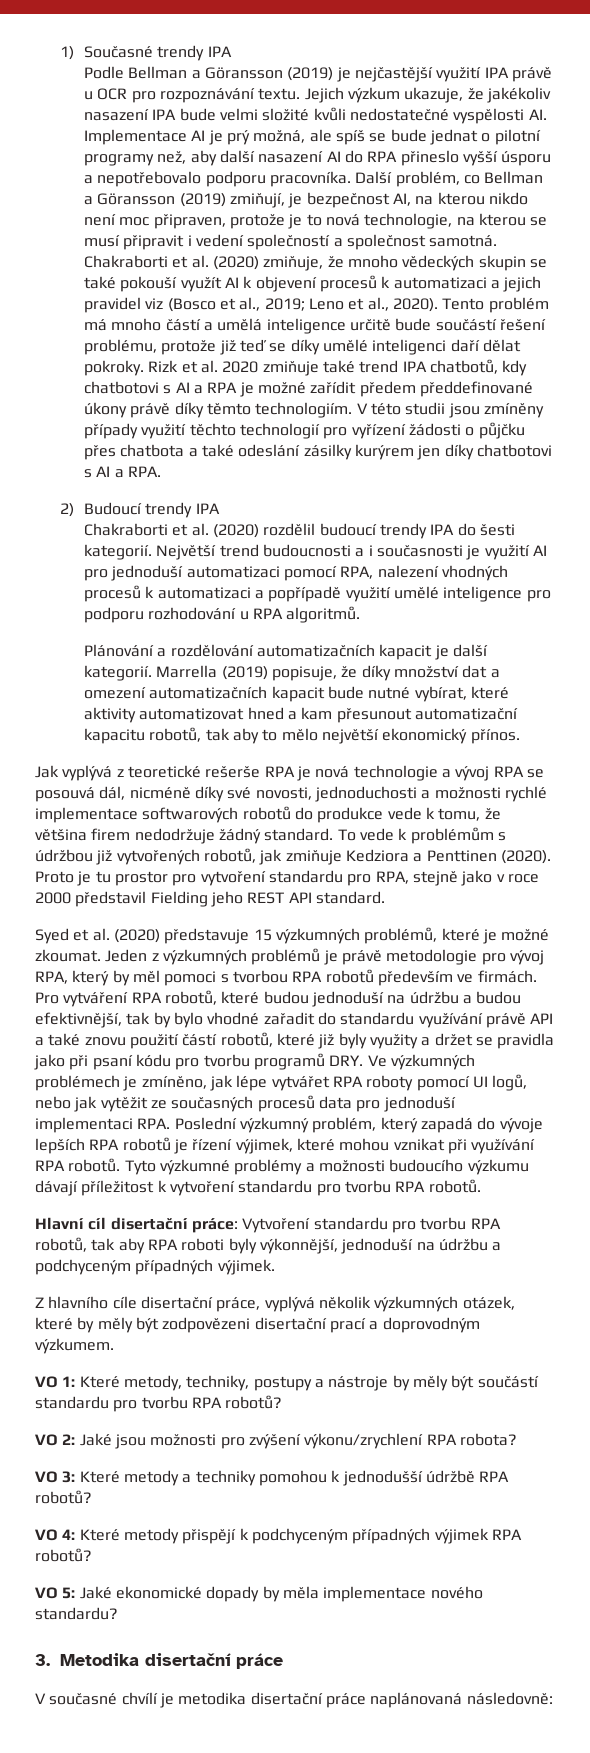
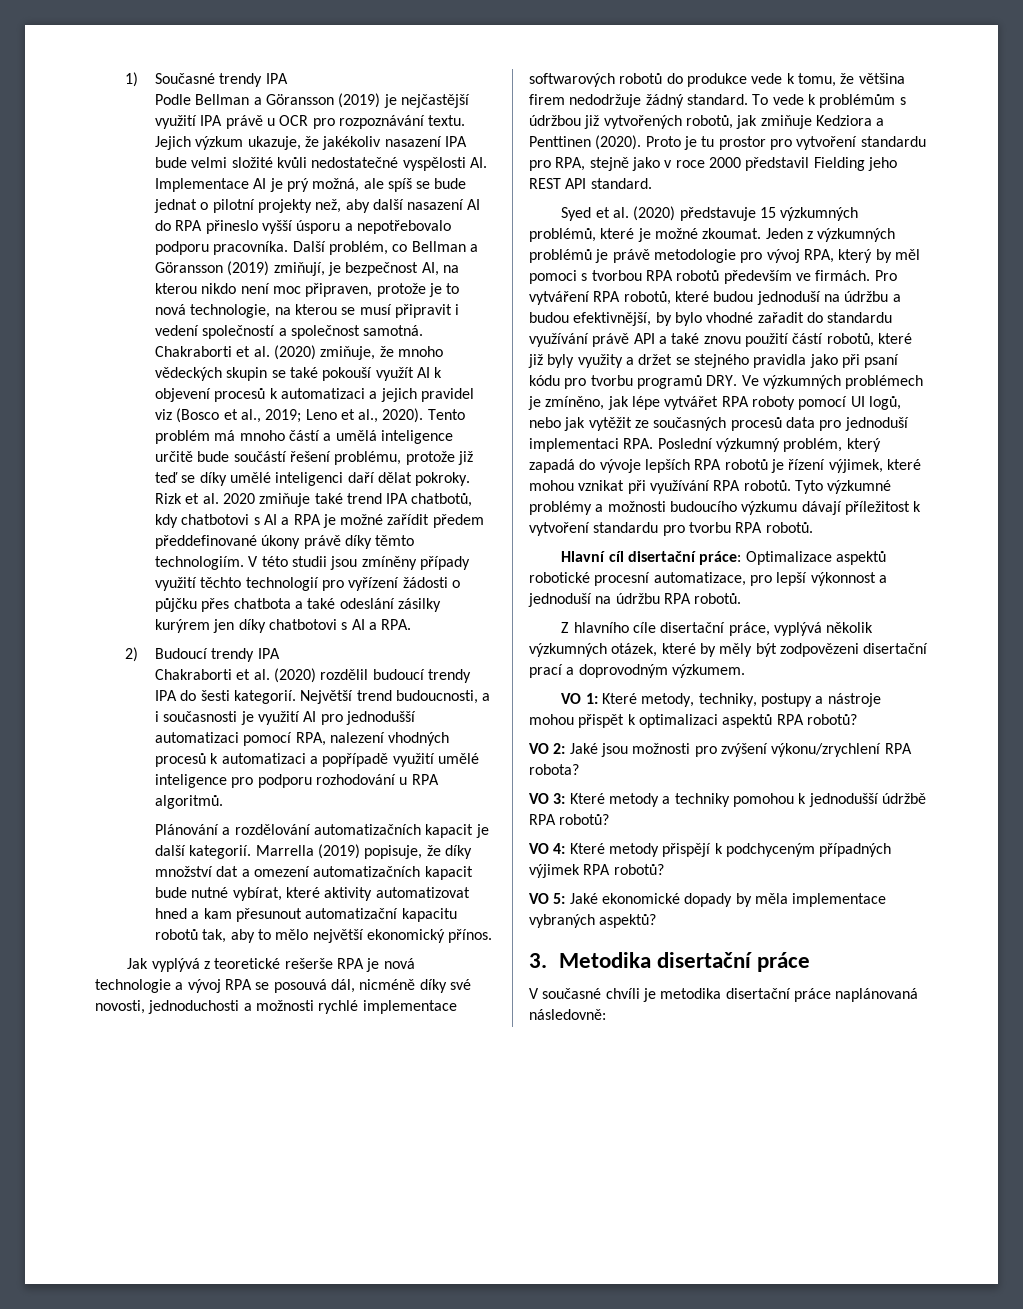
- Jejich výzkum ukazuje, že jakékoliv nasazení IPA bude velmi složité kvůli nedostatečné vyspělosti AI. Implementace AI je prý možná, ale spíš se bude jednat o pilotní programy než, aby další nasazení AI do RPA přineslo vyšší úsporu a nepotřebovalo podporu pracovníka.
+ Jejich výzkum ukazuje, že jakékoliv nasazení IPA bude velmi složité kvůli nedostatečné vyspělosti AI. Implementace AI je prý možná, ale spíš se bude jednat o pilotní projekty než, aby další nasazení AI do RPA přineslo vyšší úsporu a nepotřebovalo podporu pracovníka.
- Největší trend budoucnosti a i současnosti je využití AI pro jednoduší automatizaci pomocí RPA, nalezení vhodných procesů k automatizaci a popřípadě využití umělé inteligence pro podporu rozhodování u RPA algoritmů.
+ Největší trend budoucnosti, a i současnosti je využití AI pro jednodušší automatizaci pomocí RPA, nalezení vhodných procesů k automatizaci a popřípadě využití umělé inteligence pro podporu rozhodování u RPA algoritmů.
- Marrella (2019) popisuje, že díky množství dat a omezení automatizačních kapacit bude nutné vybírat, které aktivity automatizovat hned a kam přesunout automatizační kapacitu robotů, tak aby to mělo největší ekonomický přínos.
+ Marrella (2019) popisuje, že díky množství dat a omezení automatizačních kapacit bude nutné vybírat, které aktivity automatizovat hned a kam přesunout automatizační kapacitu robotů tak, aby to mělo největší ekonomický přínos.
- Pro vytváření RPA robotů, které budou jednoduší na údržbu a budou efektivnější, tak by bylo vhodné zařadit do standardu využívání právě API a také znovu použití částí robotů, které již byly využity a držet se pravidla jako při psaní kódu pro tvorbu programů DRY. Ve výzkumných problémech je zmíněno, jak lépe vytvářet RPA roboty pomocí UI logů, nebo jak vytěžit ze současných procesů data pro jednoduší implementaci RPA. Poslední výzkumný problém, který zapadá do vývoje lepších RPA robotů je řízení výjimek, které mohou vznikat při využívání RPA robotů.
+ Pro vytváření RPA robotů, které budou jednoduší na údržbu a budou efektivnější, by bylo vhodné zařadit do standardu využívání právě API a také znovu použití částí robotů, které již byly využity a držet se stejného pravidla jako při psaní kódu pro tvorbu programů DRY. Ve výzkumných problémech je zmíněno, jak lépe vytvářet RPA roboty pomocí UI logů, nebo jak vytěžit ze současných procesů data pro jednoduší implementaci RPA. Poslední výzkumný problém, který zapadá do vývoje lepších RPA robotů je řízení výjimek, které mohou vznikat při využívání RPA robotů.
- Hlavní cíl disertační práce: Vytvoření standardu pro tvorbu RPA robotů, tak aby RPA roboti byly výkonnější, jednoduší na údržbu a podchyceným případných výjimek.
+ Hlavní cíl disertační práce: Optimalizace aspektů robotické procesní automatizace, pro lepší výkonnost a jednoduší na údržbu RPA robotů.
- VO 1: Které metody, techniky, postupy a nástroje by měly být součástí standardu pro tvorbu RPA robotů?
+ VO 1: Které metody, techniky, postupy a nástroje mohou přispět k optimalizaci aspektů RPA robotů?
- VO 5: Jaké ekonomické dopady by měla implementace nového standardu?
+ VO 5: Jaké ekonomické dopady by měla implementace vybraných aspektů?
- V současné chvílí je metodika disertační práce naplánovaná následovně:
+ V současné chvíli je metodika disertační práce naplánovaná následovně:

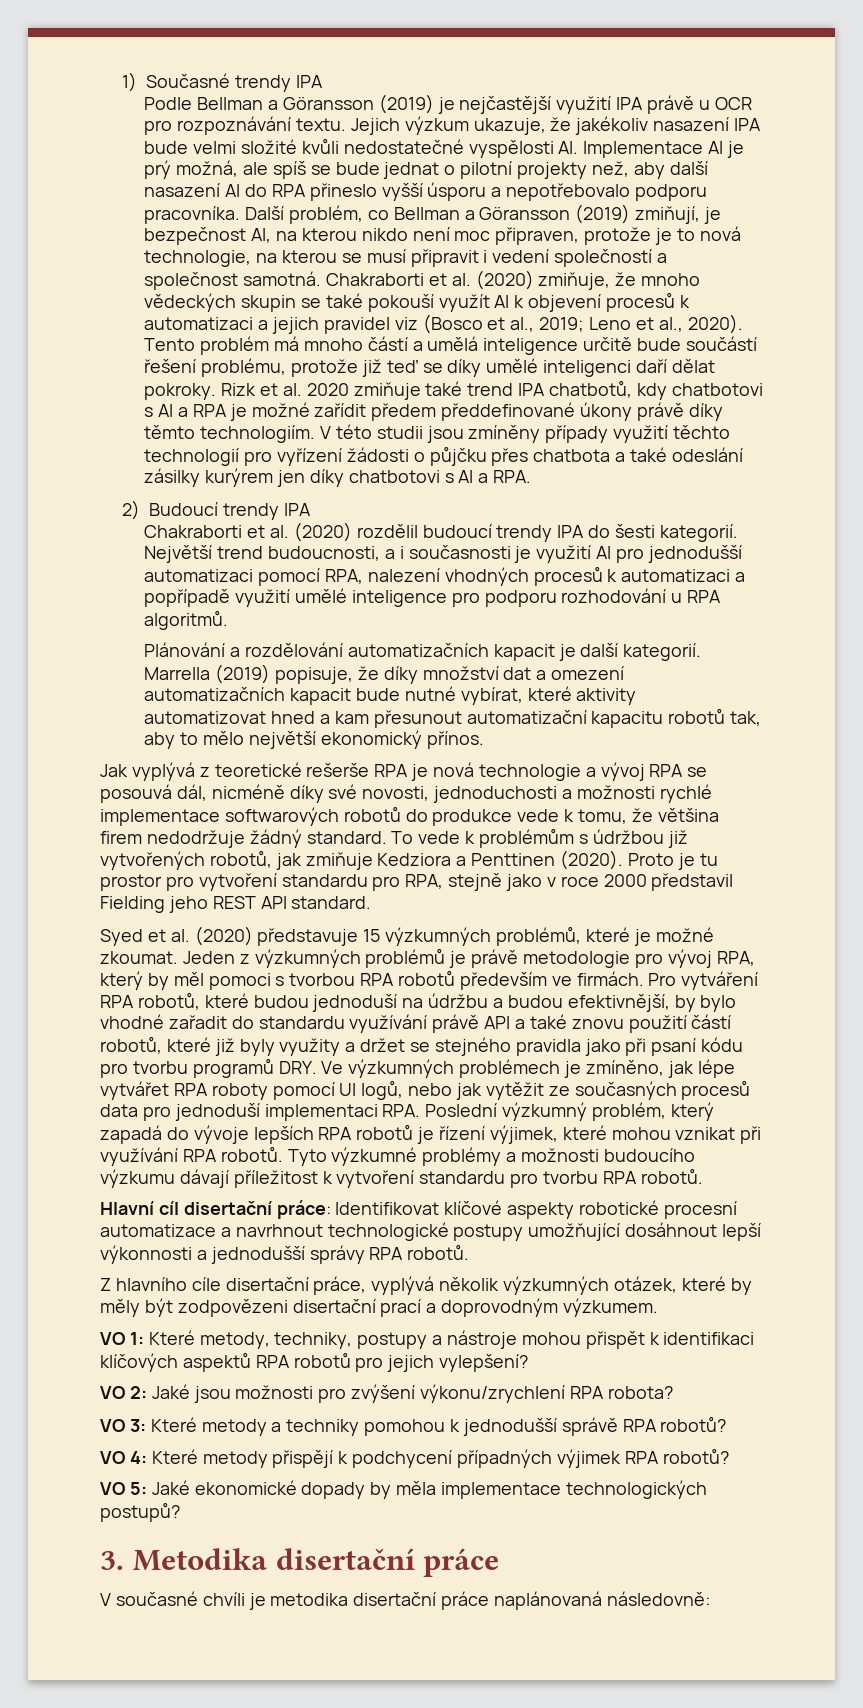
- Hlavní cíl disertační práce: Optimalizace aspektů robotické procesní automatizace, pro lepší výkonnost a jednoduší na údržbu RPA robotů.
+ Hlavní cíl disertační práce: Identifikovat klíčové aspekty robotické procesní automatizace a navrhnout technologické postupy umožňující dosáhnout lepší výkonnosti a jednodušší správy RPA robotů.
- VO 1: Které metody, techniky, postupy a nástroje mohou přispět k optimalizaci aspektů RPA robotů?
+ VO 1: Které metody, techniky, postupy a nástroje mohou přispět k identifikaci klíčových aspektů RPA robotů pro jejich vylepšení?
- VO 3: Které metody a techniky pomohou k jednodušší údržbě RPA robotů?
+ VO 3: Které metody a techniky pomohou k jednodušší správě RPA robotů?
- VO 4: Které metody přispějí k podchyceným případných výjimek RPA robotů?
+ VO 4: Které metody přispějí k podchycení případných výjimek RPA robotů?
- VO 5: Jaké ekonomické dopady by měla implementace vybraných aspektů?
+ VO 5: Jaké ekonomické dopady by měla implementace technologických postupů?

